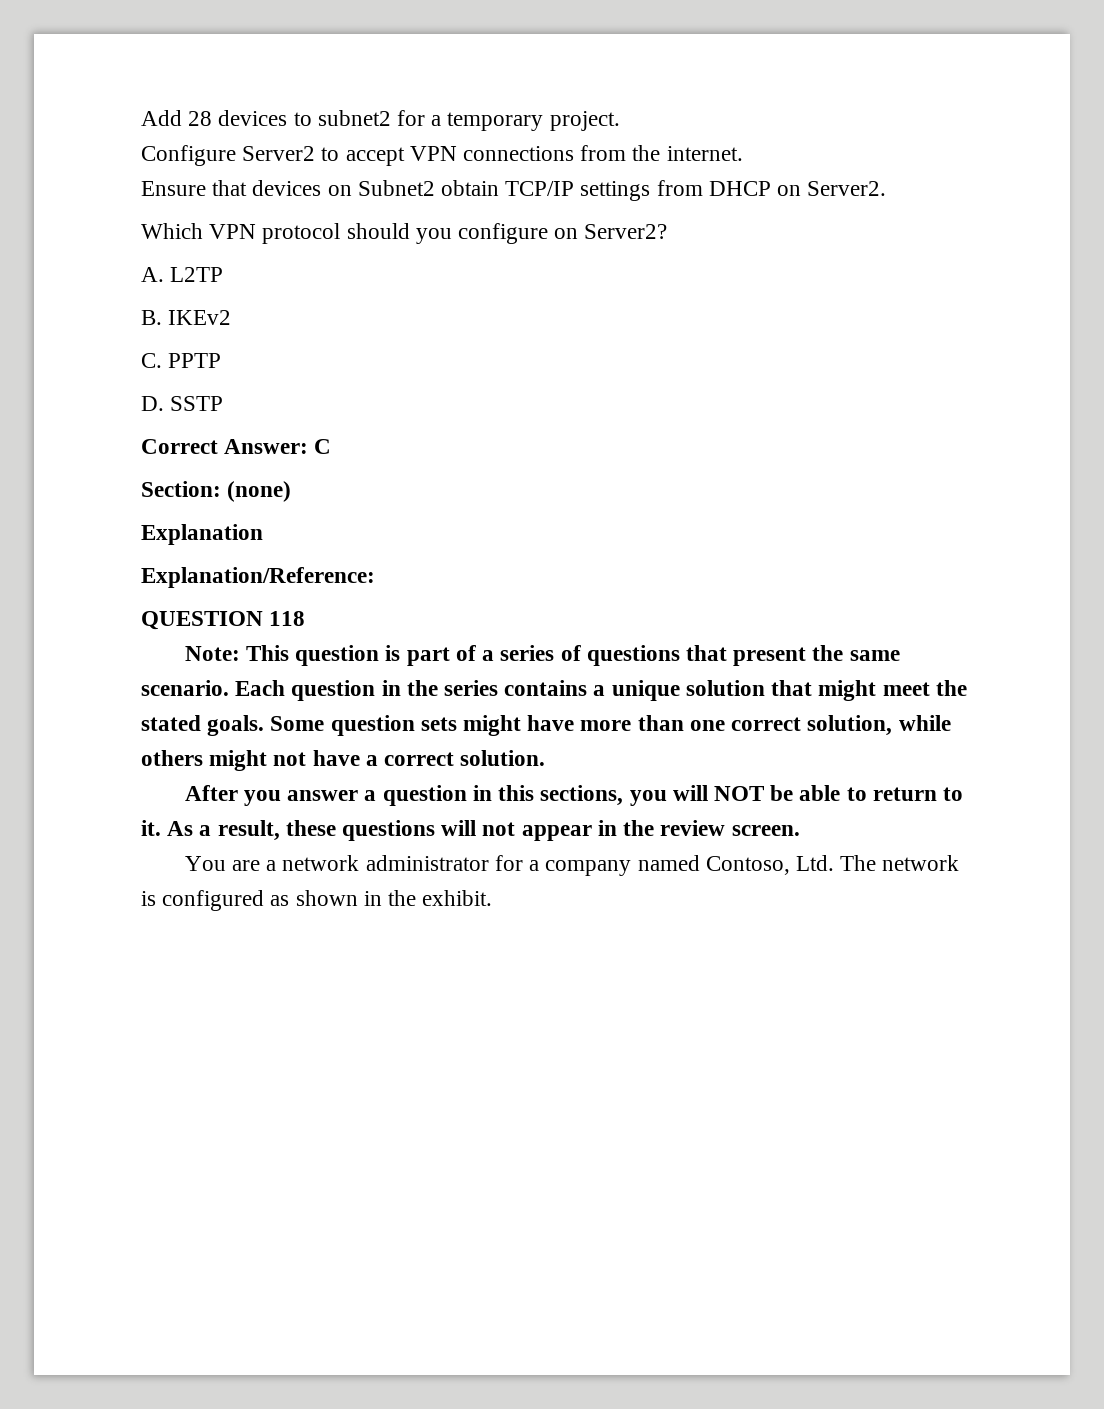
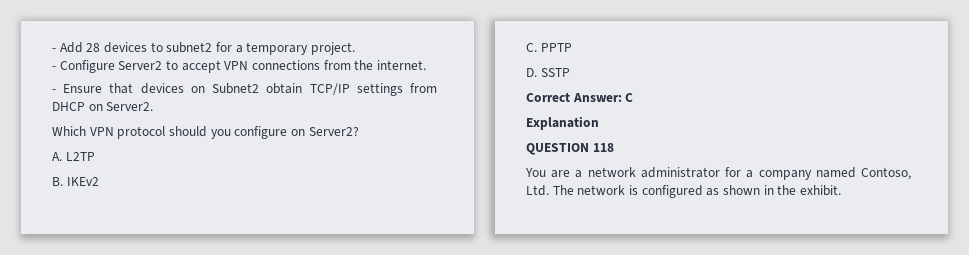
- Add 28 devices to subnet2 for a temporary project.
+ - Add 28 devices to subnet2 for a temporary project.
- Configure Server2 to accept VPN connections from the internet.
+ - Configure Server2 to accept VPN connections from the internet.
- Ensure that devices on Subnet2 obtain TCP/IP settings from DHCP on Server2.
+ - Ensure that devices on Subnet2 obtain TCP/IP settings from DHCP on Server2.
- Section: (none)
- Explanation/Reference:
- Note: This question is part of a series of questions that present the same scenario. Each question in the series contains a unique solution that might meet the stated goals. Some question sets might have more than one correct solution, while others might not have a correct solution.
- After you answer a question in this sections, you will NOT be able to return to it. As a result, these questions will not appear in the review screen.

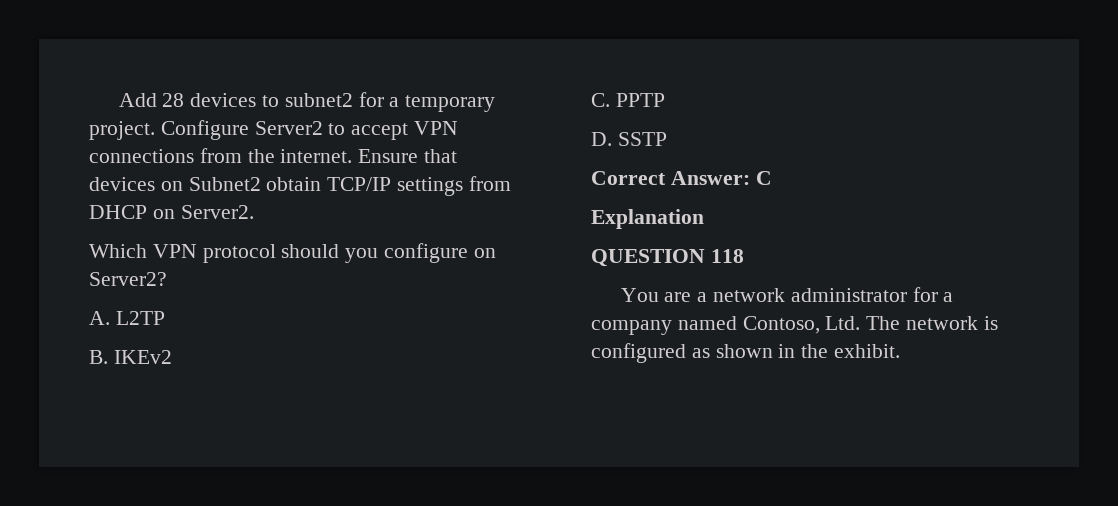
- - Add 28 devices to subnet2 for a temporary project.
- - Configure Server2 to accept VPN connections from the internet.
- - Ensure that devices on Subnet2 obtain TCP/IP settings from DHCP on Server2.
+ Add 28 devices to subnet2 for a temporary project. Configure Server2 to accept VPN connections from the internet. Ensure that devices on Subnet2 obtain TCP/IP settings from DHCP on Server2.

